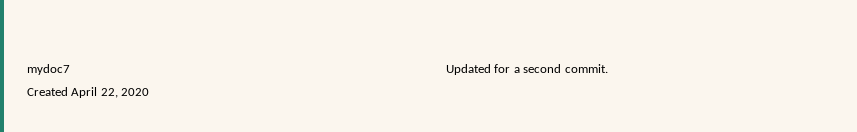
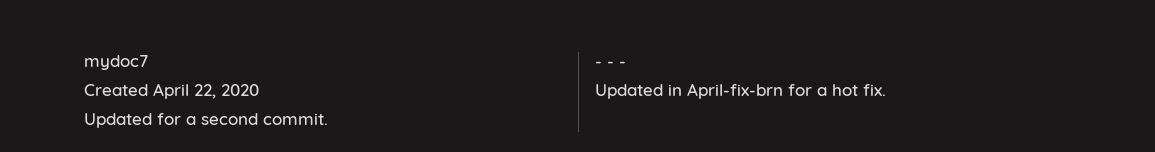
+ - - -
+ Updated in April-fix-brn for a hot fix.

